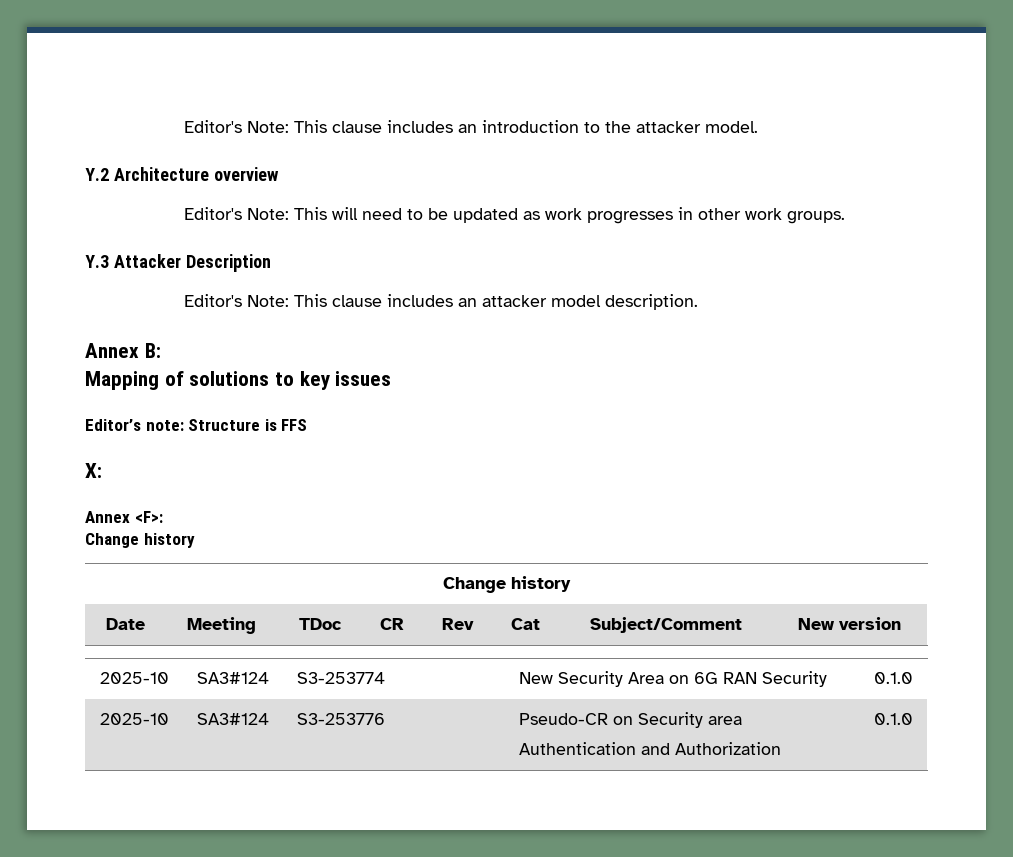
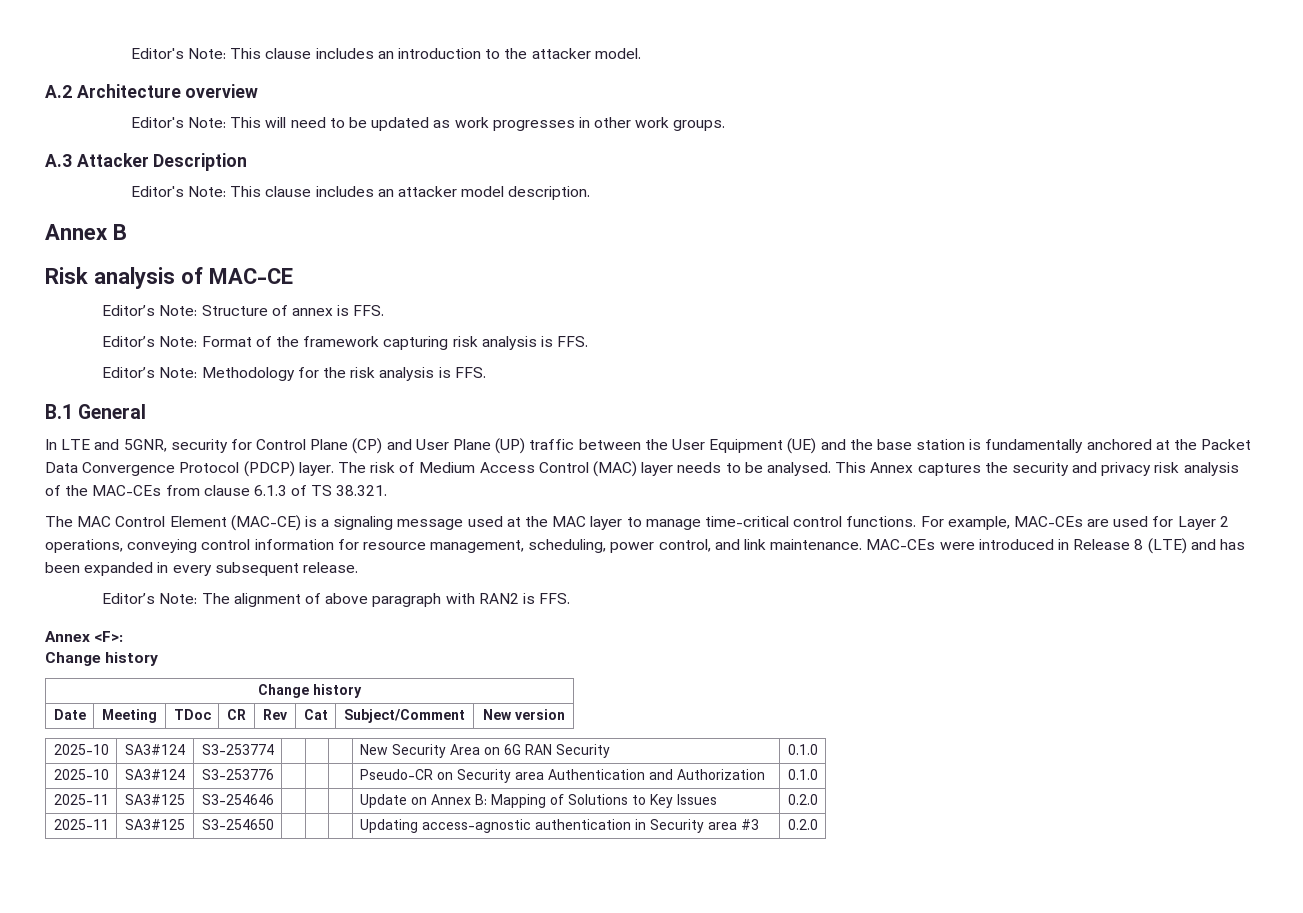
- Y.2 Architecture overview
+ A.2 Architecture overview
- Y.3 Attacker Description
+ A.3 Attacker Description
- Annex B:
- Mapping of solutions to key issues
- Editor’s note: Structure is FFS
- X:
+ Annex B
+ Risk analysis of MAC-CE
+ Editor’s Note: Structure of annex is FFS.
+ Editor’s Note: Format of the framework capturing risk analysis is FFS.
+ Editor’s Note: Methodology for the risk analysis is FFS.
+ B.1 General
+ In LTE and 5GNR, security for Control Plane (CP) and User Plane (UP) traffic between the User Equipment (UE) and the base station is fundamentally anchored at the Packet Data Convergence Protocol (PDCP) layer. The risk of Medium Access Control (MAC) layer needs to be analysed. This Annex captures the security and privacy risk analysis of the MAC-CEs from clause 6.1.3 of TS 38.321.
+ The MAC Control Element (MAC-CE) is a signaling message used at the MAC layer to manage time-critical control functions. For example, MAC-CEs are used for Layer 2 operations, conveying control information for resource management, scheduling, power control, and link maintenance. MAC-CEs were introduced in Release 8 (LTE) and has been expanded in every subsequent release.
+ Editor’s Note: The alignment of above paragraph with RAN2 is FFS.
+ 2025-11 | SA3#125 | S3-254646 | | | | Update on Annex B: Mapping of Solutions to Key Issues | 0.2.0
+ 2025-11 | SA3#125 | S3-254650 | | | | Updating access-agnostic authentication in Security area #3 | 0.2.0

